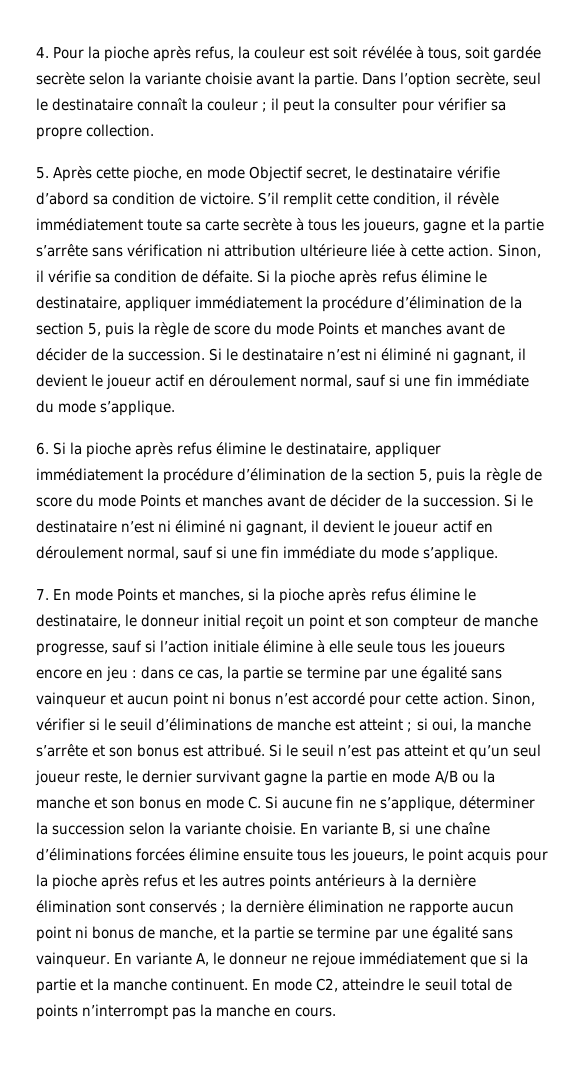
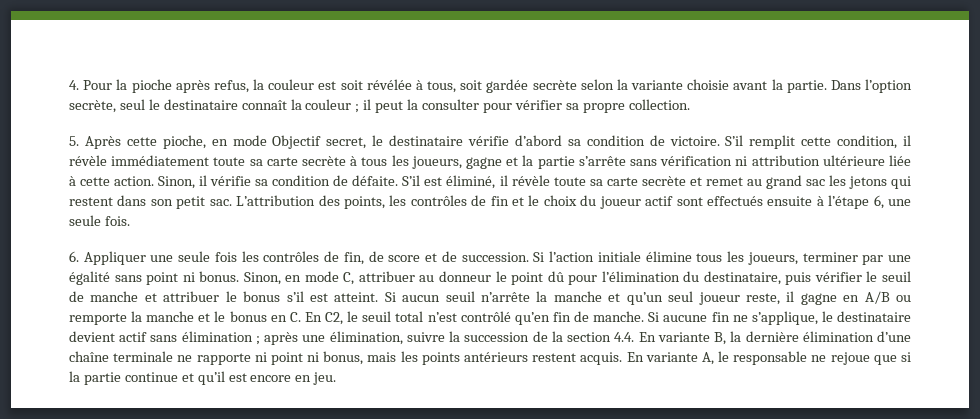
- Sinon, il vérifie sa condition de défaite. Si la pioche après refus élimine le destinataire, appliquer immédiatement la procédure d’élimination de la section 5, puis la règle de score du mode Points et manches avant de décider de la succession. Si le destinataire n’est ni éliminé ni gagnant, il devient le joueur actif en déroulement normal, sauf si une fin immédiate du mode s’applique.
- 6. Si la pioche après refus élimine le destinataire, appliquer immédiatement la procédure d’élimination de la section 5, puis la règle de score du mode Points et manches avant de décider de la succession. Si le destinataire n’est ni éliminé ni gagnant, il devient le joueur actif en déroulement normal, sauf si une fin immédiate du mode s’applique.
- 7. En mode Points et manches, si la pioche après refus élimine le destinataire, le donneur initial reçoit un point et son compteur de manche progresse, sauf si l’action initiale élimine à elle seule tous les joueurs encore en jeu : dans ce cas, la partie se termine par une égalité sans vainqueur et aucun point ni bonus n’est accordé pour cette action. Sinon, vérifier si le seuil d’éliminations de manche est atteint ; si oui, la manche s’arrête et son bonus est attribué. Si le seuil n’est pas atteint et qu’un seul joueur reste, le dernier survivant gagne la partie en mode A/B ou la manche et son bonus en mode C. Si aucune fin ne s’applique, déterminer la succession selon la variante choisie. En variante B, si une chaîne d’éliminations forcées élimine ensuite tous les joueurs, le point acquis pour la pioche après refus et les autres points antérieurs à la dernière élimination sont conservés ; la dernière élimination ne rapporte aucun point ni bonus de manche, et la partie se termine par une égalité sans vainqueur.
+ Sinon, il vérifie sa condition de défaite. S’il est éliminé, il révèle toute sa carte secrète et remet au grand sac les jetons qui restent dans son petit sac. L’attribution des points, les contrôles de fin et le choix du joueur actif sont effectués ensuite à l’étape 6, une seule fois.
+ 6. Appliquer une seule fois les contrôles de fin, de score et de succession. Si l’action initiale élimine tous les joueurs, terminer par une égalité sans point ni bonus. Sinon, en mode C, attribuer au donneur le point dû pour l’élimination du destinataire, puis vérifier le seuil de manche et attribuer le bonus s’il est atteint. Si aucun seuil n’arrête la manche et qu’un seul joueur reste, il gagne en A/B ou remporte la manche et le bonus en C. En C2, le seuil total n’est contrôlé qu’en fin de manche. Si aucune fin ne s’applique, le destinataire devient actif sans élimination ; après une élimination, suivre la succession de la section 4.4. En variante B, la dernière élimination d’une chaîne terminale ne rapporte ni point ni bonus, mais les points antérieurs restent acquis.
- En variante A, le donneur ne rejoue immédiatement que si la partie et la manche continuent. En mode C2, atteindre le seuil total de points n’interrompt pas la manche en cours.
+ En variante A, le responsable ne rejoue que si la partie continue et qu’il est encore en jeu.

